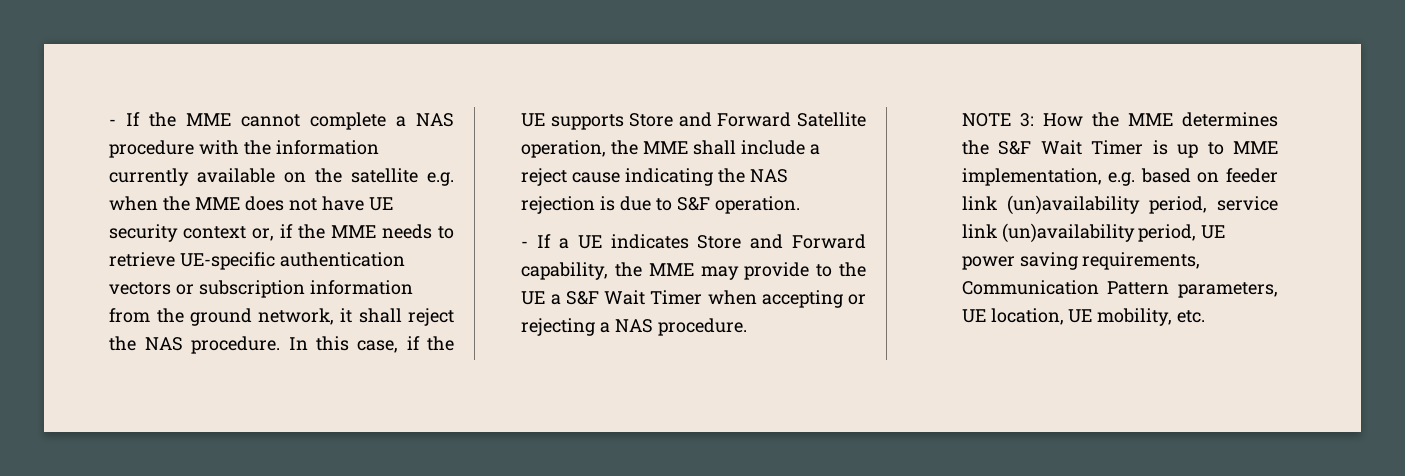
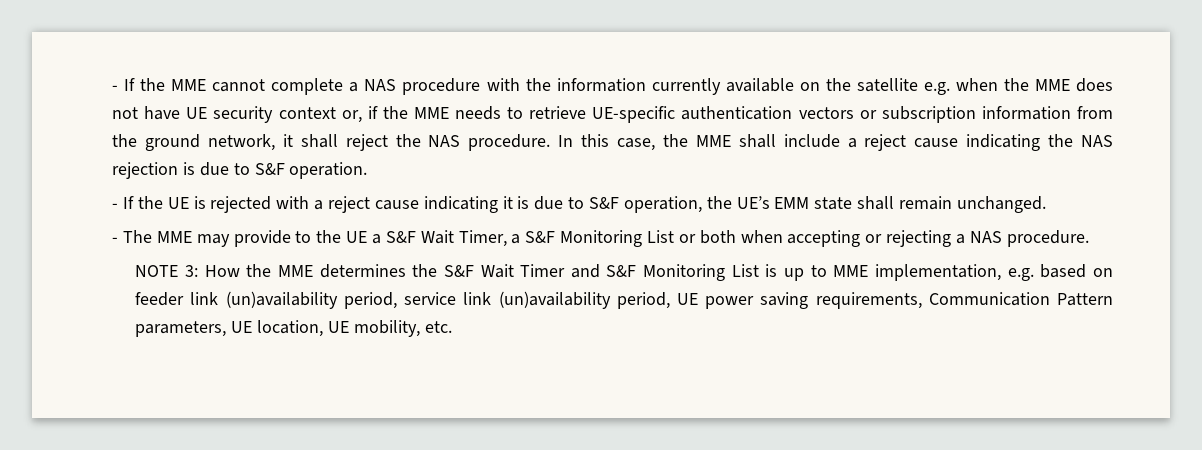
- In this case, if the UE supports Store and Forward Satellite operation, the MME shall include a reject cause indicating the NAS rejection is due to S&F operation.
+ In this case, the MME shall include a reject cause indicating the NAS rejection is due to S&F operation.
- - If a UE indicates Store and Forward capability, the MME may provide to the UE a S&F Wait Timer when accepting or rejecting a NAS procedure.
+ - If the UE is rejected with a reject cause indicating it is due to S&F operation, the UE’s EMM state shall remain unchanged.
+ - The MME may provide to the UE a S&F Wait Timer, a S&F Monitoring List or both when accepting or rejecting a NAS procedure.
- NOTE 3: How the MME determines the S&F Wait Timer is up to MME implementation, e.g. based on feeder link (un)availability period, service link (un)availability period, UE power saving requirements, Communication Pattern parameters, UE location, UE mobility, etc.
+ NOTE 3: How the MME determines the S&F Wait Timer and S&F Monitoring List is up to MME implementation, e.g. based on feeder link (un)availability period, service link (un)availability period, UE power saving requirements, Communication Pattern parameters, UE location, UE mobility, etc.

